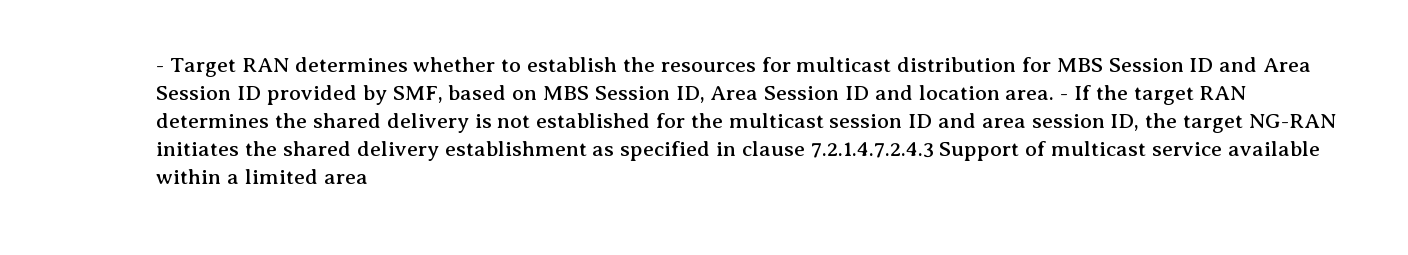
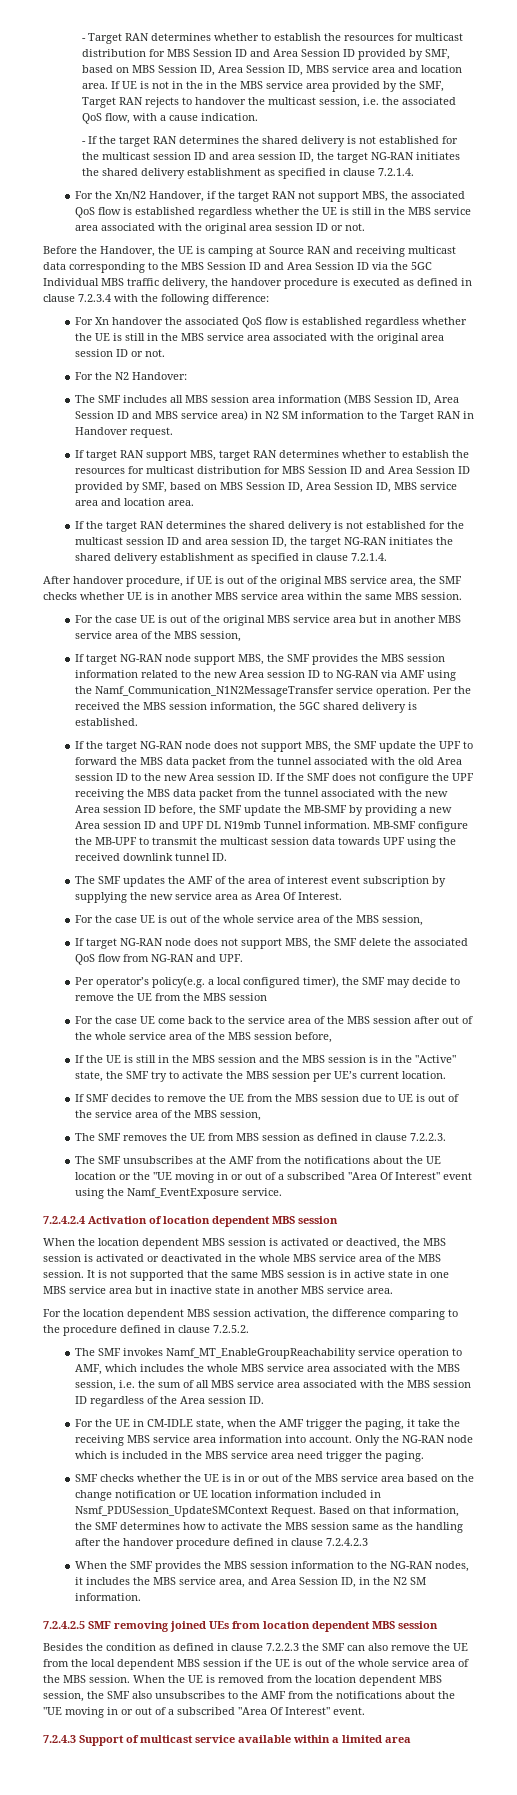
- - Target RAN determines whether to establish the resources for multicast distribution for MBS Session ID and Area Session ID provided by SMF, based on MBS Session ID, Area Session ID and location area. - If the target RAN determines the shared delivery is not established for the multicast session ID and area session ID, the target NG-RAN initiates the shared delivery establishment as specified in clause 7.2.1.4.7.2.4.3 Support of multicast service available within a limited area
+ - Target RAN determines whether to establish the resources for multicast distribution for MBS Session ID and Area Session ID provided by SMF, based on MBS Session ID, Area Session ID, MBS service area and location area. If UE is not in the in the MBS service area provided by the SMF, Target RAN rejects to handover the multicast session, i.e. the associated QoS flow, with a cause indication.
+ - If the target RAN determines the shared delivery is not established for the multicast session ID and area session ID, the target NG-RAN initiates the shared delivery establishment as specified in clause 7.2.1.4.
+ For the Xn/N2 Handover, if the target RAN not support MBS, the associated QoS flow is established regardless whether the UE is still in the MBS service area associated with the original area session ID or not.
+ Before the Handover, the UE is camping at Source RAN and receiving multicast data corresponding to the MBS Session ID and Area Session ID via the 5GC Individual MBS traffic delivery, the handover procedure is executed as defined in clause 7.2.3.4 with the following difference:
+ For Xn handover the associated QoS flow is established regardless whether the UE is still in the MBS service area associated with the original area session ID or not.
+ For the N2 Handover:
+ The SMF includes all MBS session area information (MBS Session ID, Area Session ID and MBS service area) in N2 SM information to the Target RAN in Handover request.
+ If target RAN support MBS, target RAN determines whether to establish the resources for multicast distribution for MBS Session ID and Area Session ID provided by SMF, based on MBS Session ID, Area Session ID, MBS service area and location area.
+ If the target RAN determines the shared delivery is not established for the multicast session ID and area session ID, the target NG-RAN initiates the shared delivery establishment as specified in clause 7.2.1.4.
+ After handover procedure, if UE is out of the original MBS service area, the SMF checks whether UE is in another MBS service area within the same MBS session.
+ For the case UE is out of the original MBS service area but in another MBS service area of the MBS session,
+ If target NG-RAN node support MBS, the SMF provides the MBS session information related to the new Area session ID to NG-RAN via AMF using the Namf_Communication_N1N2MessageTransfer service operation. Per the received the MBS session information, the 5GC shared delivery is established.
+ If the target NG-RAN node does not support MBS, the SMF update the UPF to forward the MBS data packet from the tunnel associated with the old Area session ID to the new Area session ID. If the SMF does not configure the UPF receiving the MBS data packet from the tunnel associated with the new Area session ID before, the SMF update the MB-SMF by providing a new Area session ID and UPF DL N19mb Tunnel information. MB-SMF configure the MB-UPF to transmit the multicast session data towards UPF using the received downlink tunnel ID.
+ The SMF updates the AMF of the area of interest event subscription by supplying the new service area as Area Of Interest.
+ For the case UE is out of the whole service area of the MBS session,
+ If target NG-RAN node does not support MBS, the SMF delete the associated QoS flow from NG-RAN and UPF.
+ Per operator’s policy(e.g. a local configured timer), the SMF may decide to remove the UE from the MBS session
+ For the case UE come back to the service area of the MBS session after out of the whole service area of the MBS session before,
+ If the UE is still in the MBS session and the MBS session is in the "Active" state, the SMF try to activate the MBS session per UE’s current location.
+ If SMF decides to remove the UE from the MBS session due to UE is out of the service area of the MBS session,
+ The SMF removes the UE from MBS session as defined in clause 7.2.2.3.
+ The SMF unsubscribes at the AMF from the notifications about the UE location or the "UE moving in or out of a subscribed "Area Of Interest" event using the Namf_EventExposure service.
+ 7.2.4.2.4 Activation of location dependent MBS session
+ When the location dependent MBS session is activated or deactived, the MBS session is activated or deactivated in the whole MBS service area of the MBS session. It is not supported that the same MBS session is in active state in one MBS service area but in inactive state in another MBS service area.
+ For the location dependent MBS session activation, the difference comparing to the procedure defined in clause 7.2.5.2.
+ The SMF invokes Namf_MT_EnableGroupReachability service operation to AMF, which includes the whole MBS service area associated with the MBS session, i.e. the sum of all MBS service area associated with the MBS session ID regardless of the Area session ID.
+ For the UE in CM-IDLE state, when the AMF trigger the paging, it take the receiving MBS service area information into account. Only the NG-RAN node which is included in the MBS service area need trigger the paging.
+ SMF checks whether the UE is in or out of the MBS service area based on the change notification or UE location information included in Nsmf_PDUSession_UpdateSMContext Request. Based on that information, the SMF determines how to activate the MBS session same as the handling after the handover procedure defined in clause 7.2.4.2.3
+ When the SMF provides the MBS session information to the NG-RAN nodes, it includes the MBS service area, and Area Session ID, in the N2 SM information.
+ 7.2.4.2.5 SMF removing joined UEs from location dependent MBS session
+ Besides the condition as defined in clause 7.2.2.3 the SMF can also remove the UE from the local dependent MBS session if the UE is out of the whole service area of the MBS session. When the UE is removed from the location dependent MBS session, the SMF also unsubscribes to the AMF from the notifications about the "UE moving in or out of a subscribed "Area Of Interest" event.
+ 7.2.4.3 Support of multicast service available within a limited area

